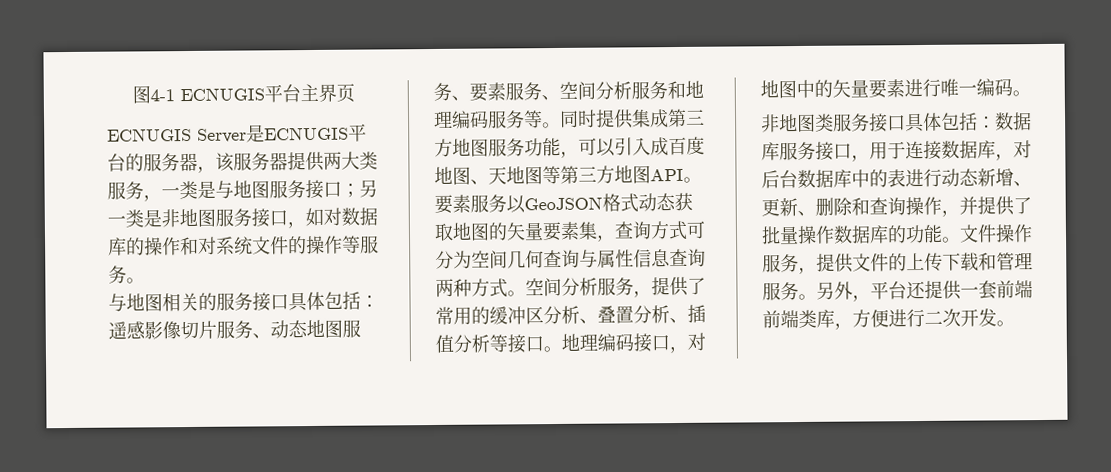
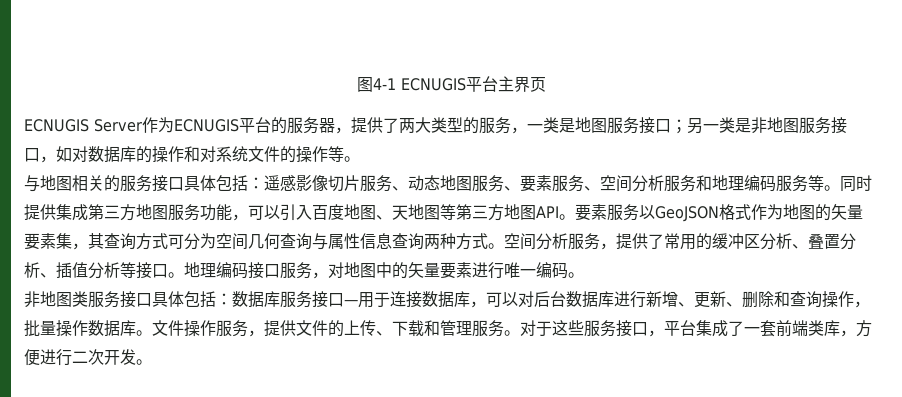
- ECNUGIS Server是ECNUGIS平台的服务器，该服务器提供两大类服务，一类是与地图服务接口；另一类是非地图服务接口，如对数据库的操作和对系统文件的操作等服务。
+ ECNUGIS Server作为ECNUGIS平台的服务器，提供了两大类型的服务，一类是地图服务接口；另一类是非地图服务接口，如对数据库的操作和对系统文件的操作等。
- 同时提供集成第三方地图服务功能，可以引入成百度地图、天地图等第三方地图API。
+ 同时提供集成第三方地图服务功能，可以引入百度地图、天地图等第三方地图API。
- 要素服务以GeoJSON格式动态获取地图的矢量要素集，查询方式可分为空间几何查询与属性信息查询两种方式。
+ 要素服务以GeoJSON格式作为地图的矢量要素集，其查询方式可分为空间几何查询与属性信息查询两种方式。
- 地理编码接口，对地图中的矢量要素进行唯一编码。
+ 地理编码接口服务，对地图中的矢量要素进行唯一编码。
- 非地图类服务接口具体包括：数据库服务接口，用于连接数据库，对后台数据库中的表进行动态新增、更新、删除和查询操作，并提供了批量操作数据库的功能。
+ 非地图类服务接口具体包括：数据库服务接口—用于连接数据库，可以对后台数据库进行新增、更新、删除和查询操作，批量操作数据库。
- 文件操作服务，提供文件的上传下载和管理服务。
+ 文件操作服务，提供文件的上传、下载和管理服务。
- 另外，平台还提供一套前端前端类库，方便进行二次开发。
+ 对于这些服务接口，平台集成了一套前端类库，方便进行二次开发。

